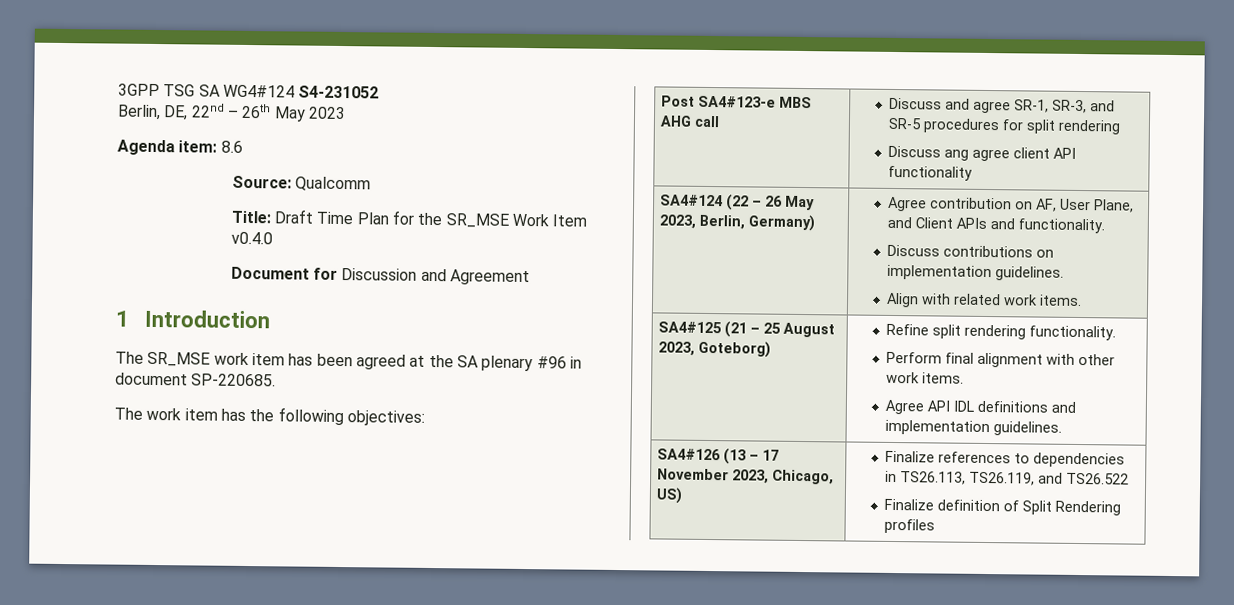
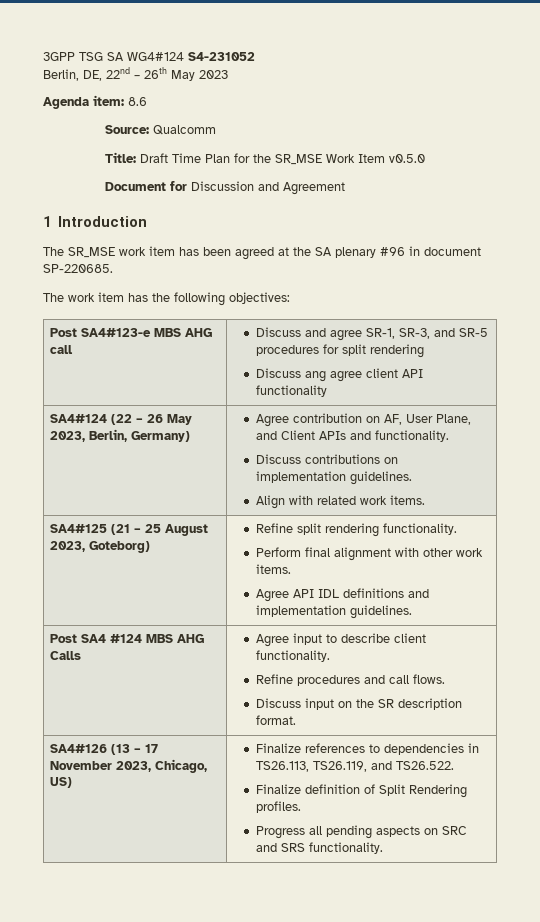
- Title: Draft Time Plan for the SR_MSE Work Item v0.4.0
+ Title: Draft Time Plan for the SR_MSE Work Item v0.5.0
+ Post SA4 #124 MBS AHG Calls | Agree input to describe client functionality.
+ Refine procedures and call flows.
+ Discuss input on the SR description format.
- SA4#126 (13 – 17 November 2023, Chicago, US) | Finalize references to dependencies in TS26.113, TS26.119, and TS26.522
- Finalize definition of Split Rendering profiles
+ SA4#126 (13 – 17 November 2023, Chicago, US) | Finalize references to dependencies in TS26.113, TS26.119, and TS26.522.
+ Finalize definition of Split Rendering profiles.
+ Progress all pending aspects on SRC and SRS functionality.

